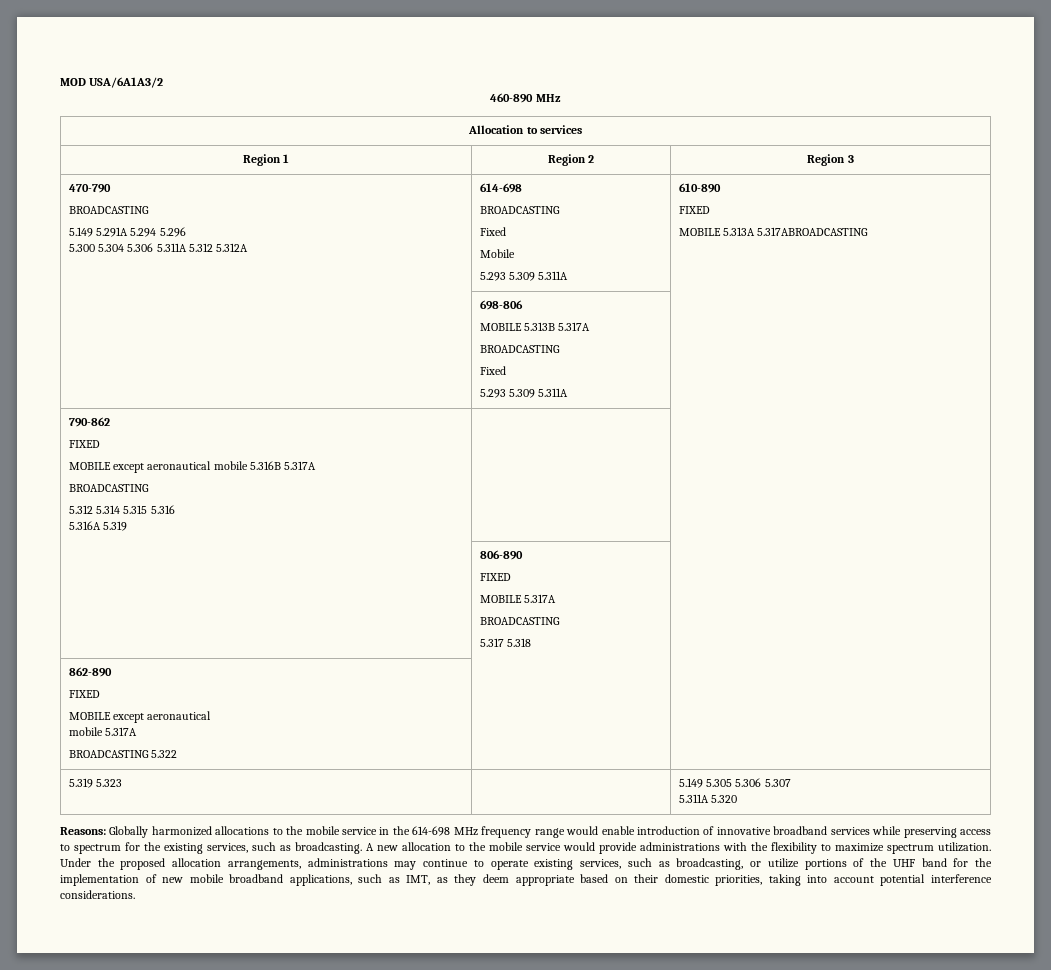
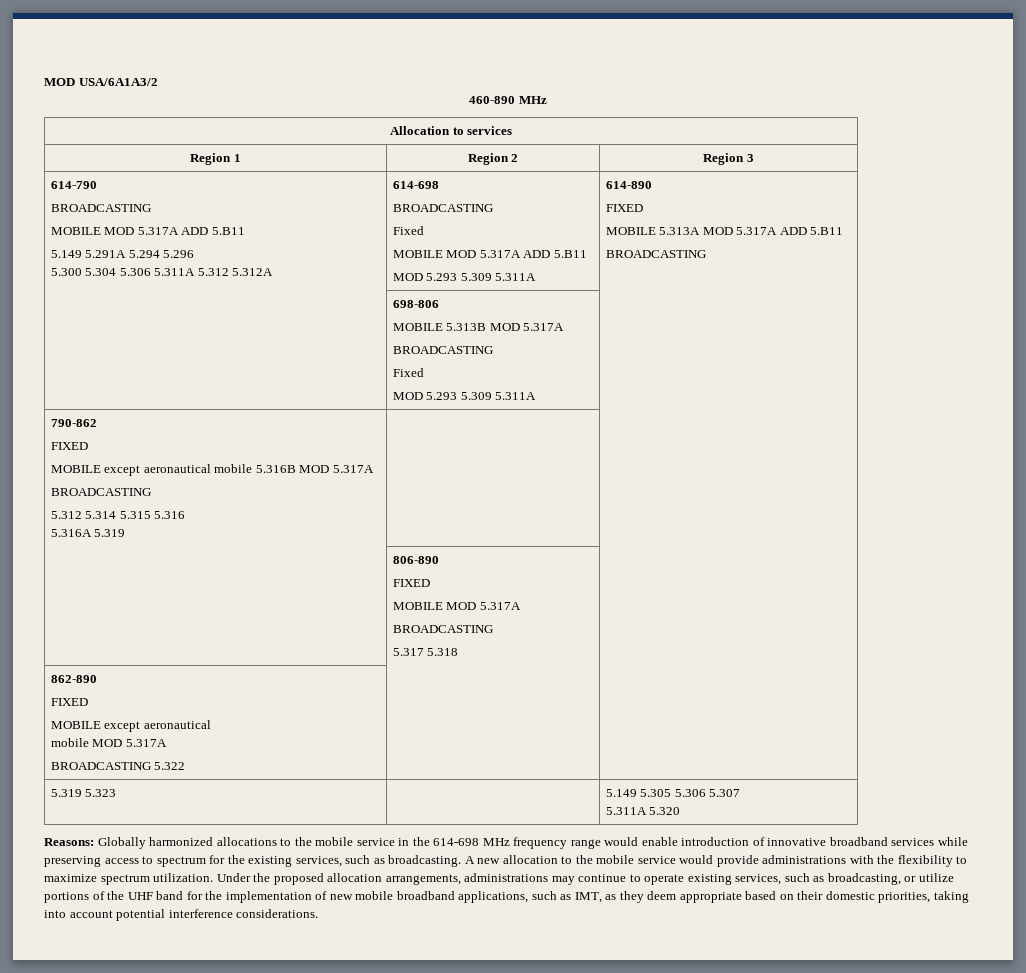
- 470-790
+ 614-790
  BROADCASTING
+ MOBILE MOD 5.317A ADD 5.B11
  5.149 5.291A 5.294 5.296
  5.300 5.304 5.306 5.311A 5.312 5.312A | 614-698
  BROADCASTING
  Fixed
- Mobile
- 5.293 5.309 5.311A | 610-890
+ MOBILE MOD 5.317A ADD 5.B11
+ MOD 5.293 5.309 5.311A | 614-890
  FIXED
- MOBILE 5.313A 5.317ABROADCASTING
+ MOBILE 5.313A MOD 5.317A ADD 5.B11
+ BROADCASTING
  | 698-806
- MOBILE 5.313B 5.317A
+ MOBILE 5.313B MOD 5.317A
  BROADCASTING
  Fixed
- 5.293 5.309 5.311A |
+ MOD 5.293 5.309 5.311A |
  790-862
  FIXED
- MOBILE except aeronautical mobile 5.316B 5.317A
+ MOBILE except aeronautical mobile 5.316B MOD 5.317A
  | 806-890
  FIXED
- MOBILE 5.317A
+ MOBILE MOD 5.317A
  862-890
  FIXED
  MOBILE except aeronautical
- mobile 5.317A
+ mobile MOD 5.317A

